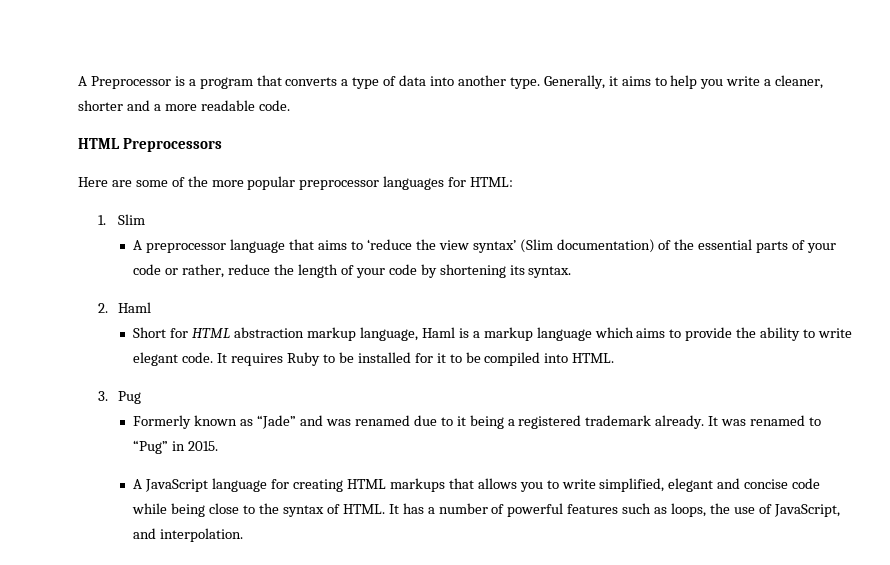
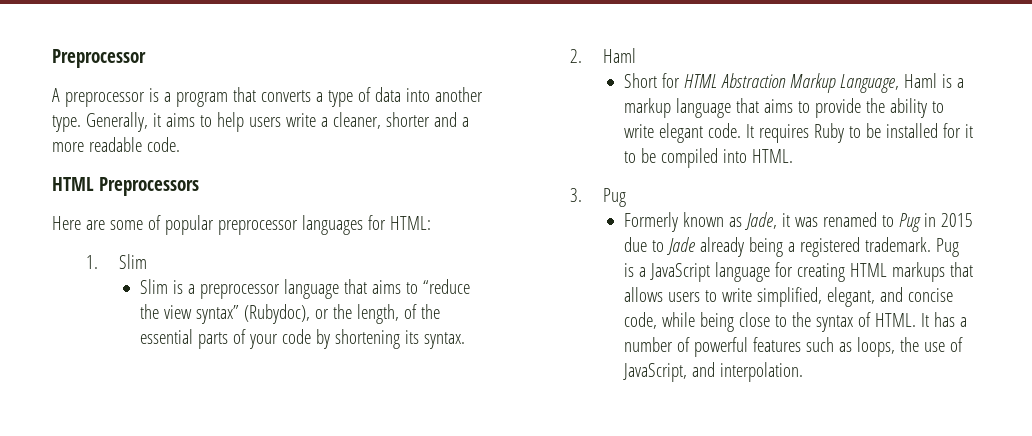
- A Preprocessor is a program that converts a type of data into another type.
+ Preprocessor
+ A preprocessor is a program that converts a type of data into another type.
- Generally, it aims to help you write a cleaner, shorter and a more readable code.
+ Generally, it aims to help users write a cleaner, shorter and a more readable code.
- Here are some of the more popular preprocessor languages for HTML:
+ Here are some of popular preprocessor languages for HTML:
- A preprocessor language that aims to ‘reduce the view syntax’ (Slim documentation) of the essential parts of your code or rather, reduce the length of your code by shortening its syntax.
+ Slim is a preprocessor language that aims to “reduce the view syntax” (Rubydoc), or the length, of the essential parts of your code by shortening its syntax.
- Short for HTML abstraction markup language, Haml is a markup language which aims to provide the ability to write elegant code.
+ Short for HTML Abstraction Markup Language, Haml is a markup language that aims to provide the ability to write elegant code.
- Formerly known as “Jade” and was renamed due to it being a registered trademark already. It was renamed to “Pug” in 2015.
- A JavaScript language for creating HTML markups that allows you to write simplified, elegant and concise code while being close to the syntax of HTML.
+ Formerly known as Jade, it was renamed to Pug in 2015 due to Jade already being a registered trademark. Pug is a JavaScript language for creating HTML markups that allows users to write simplified, elegant, and concise code, while being close to the syntax of HTML.

